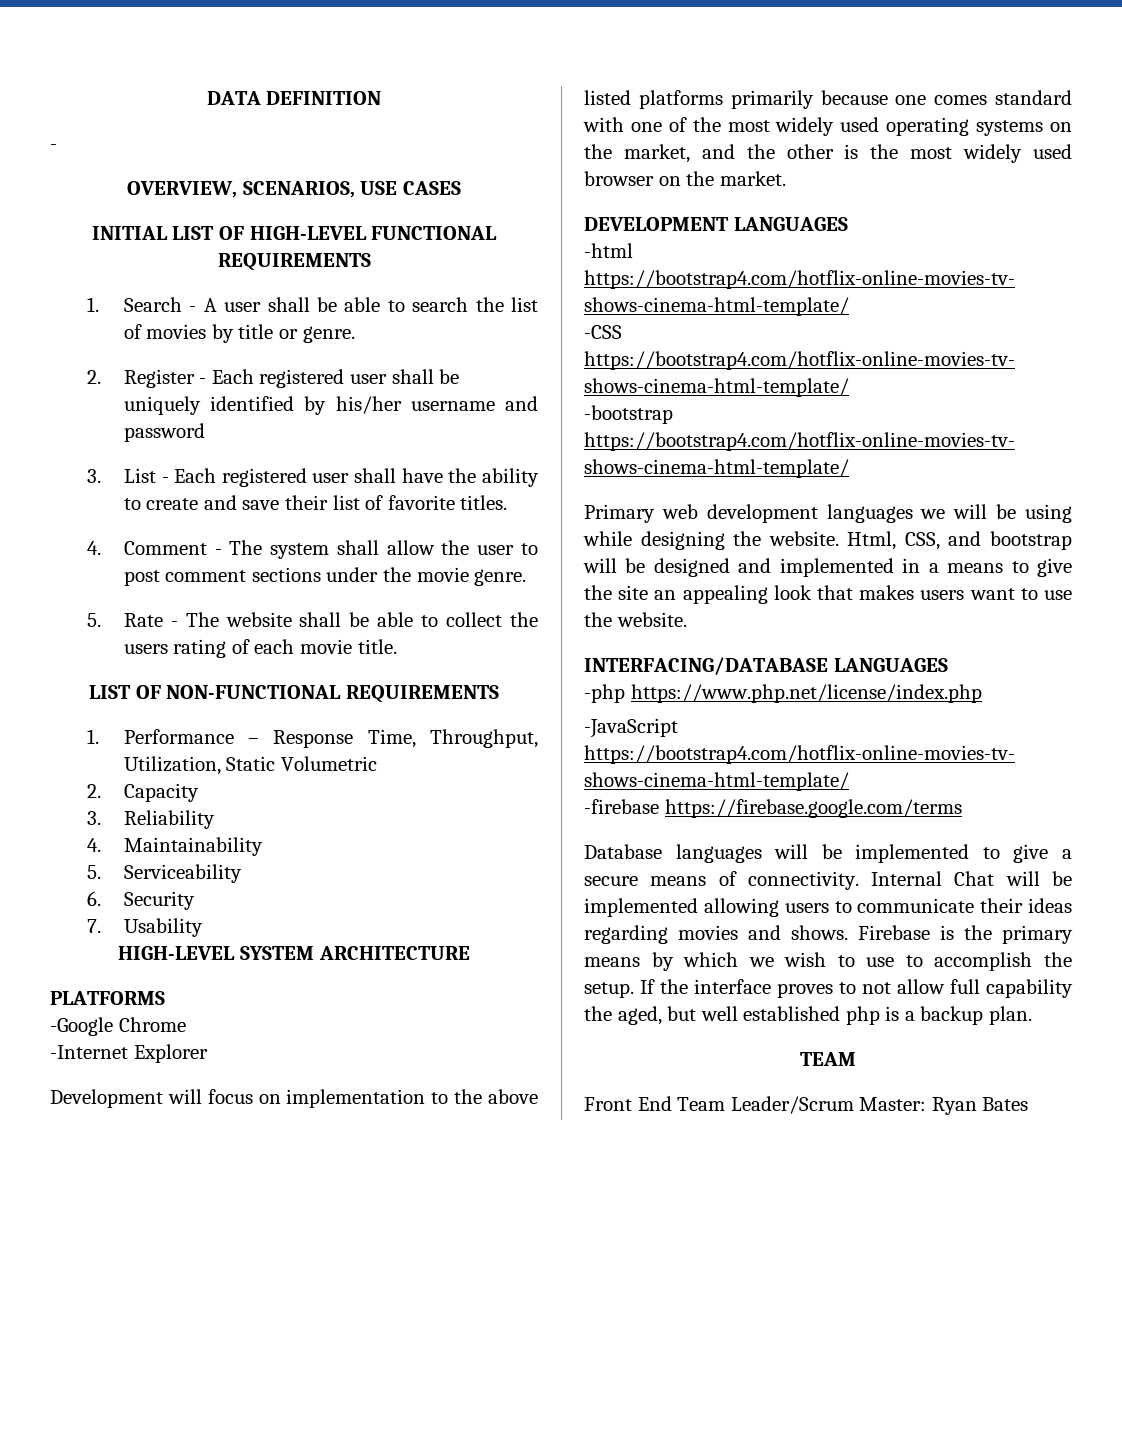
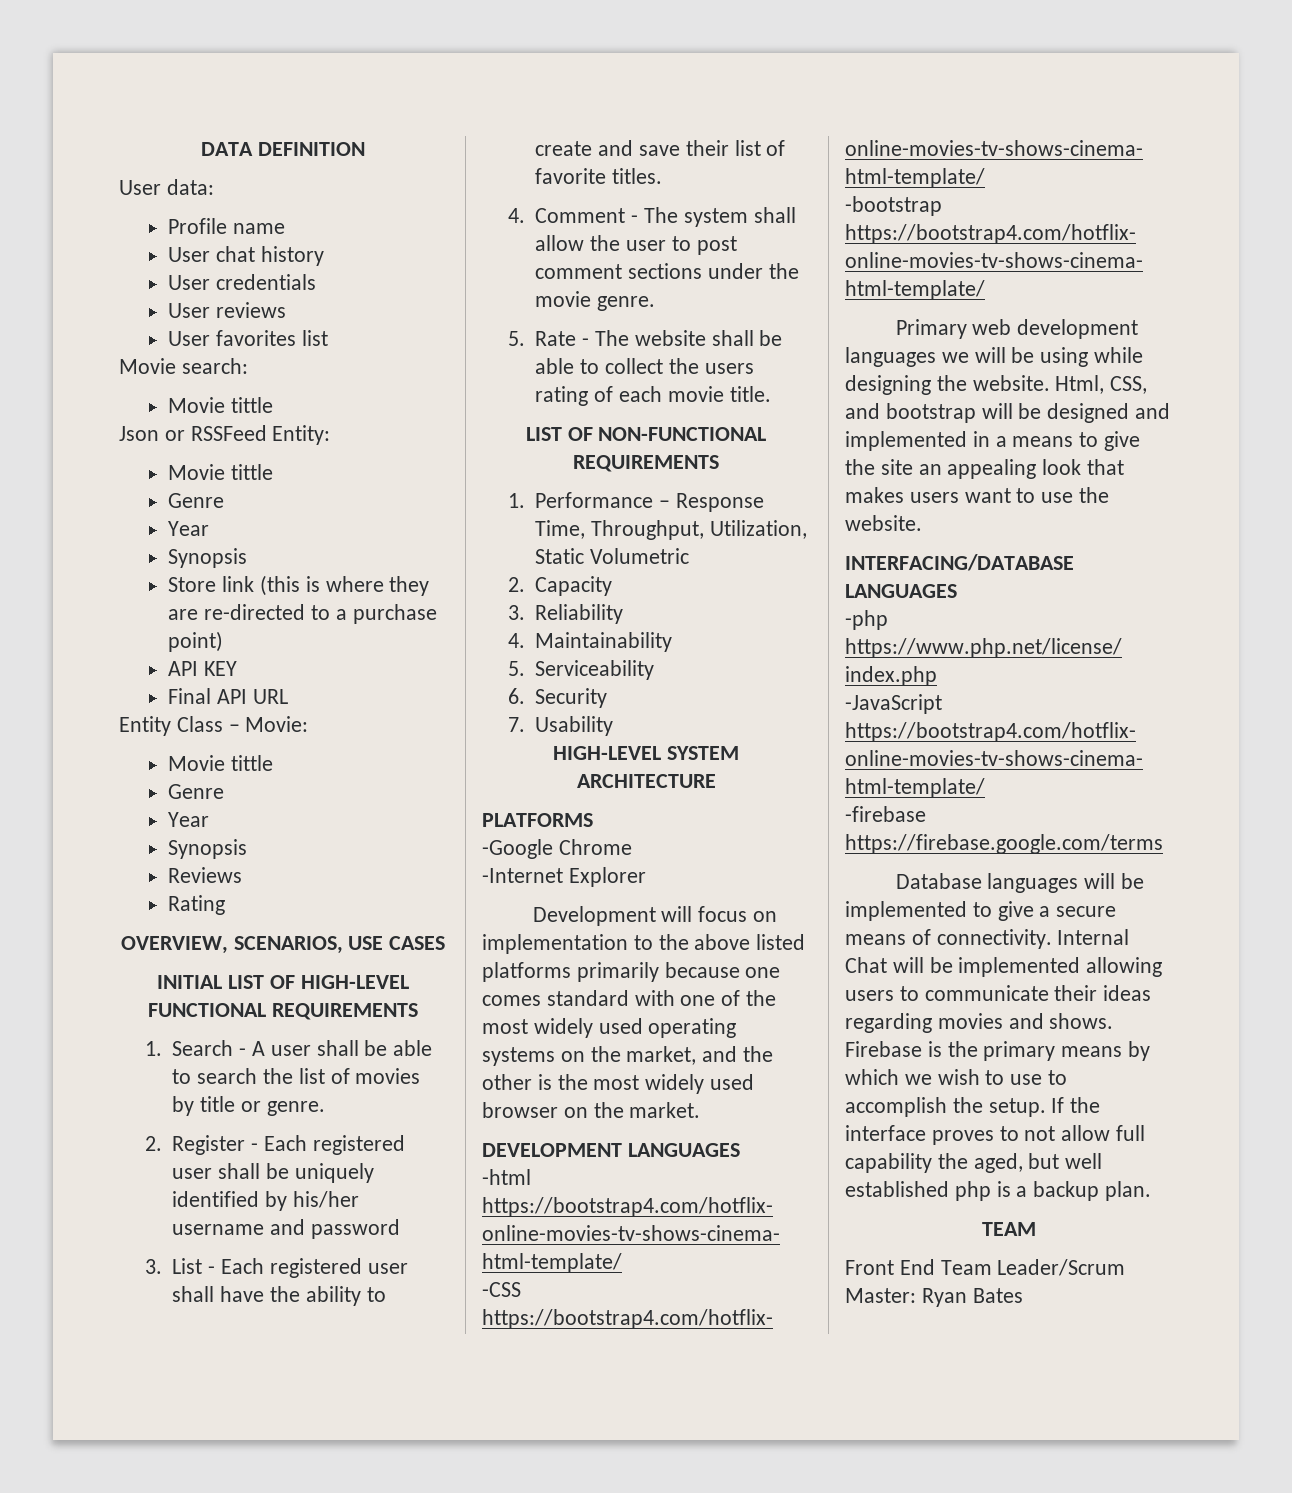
  DATA DEFINITION
- -
+ User data:
+ Profile name
+ User chat history
+ User credentials
+ User reviews
+ User favorites list
+ Movie search:
+ Movie tittle
+ Json or RSSFeed Entity:
+ Movie tittle
+ Genre
+ Year
+ Synopsis
+ Store link (this is where they are re-directed to a purchase point)
+ API KEY
+ Final API URL
+ Entity Class – Movie:
+ Movie tittle
+ Genre
+ Year
+ Synopsis
+ Reviews
+ Rating

